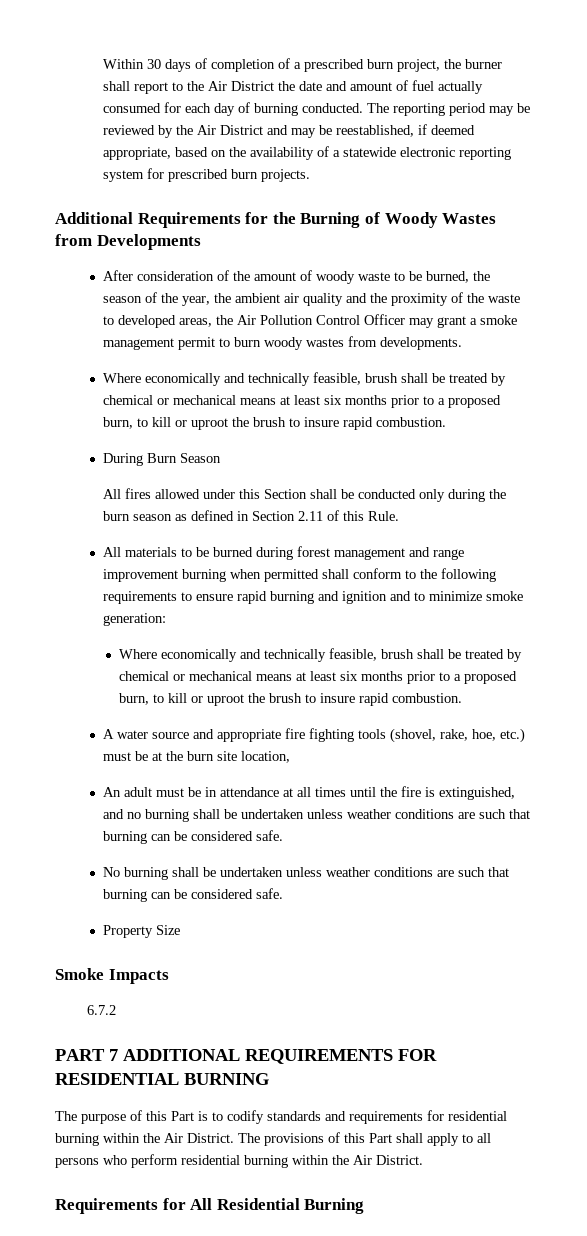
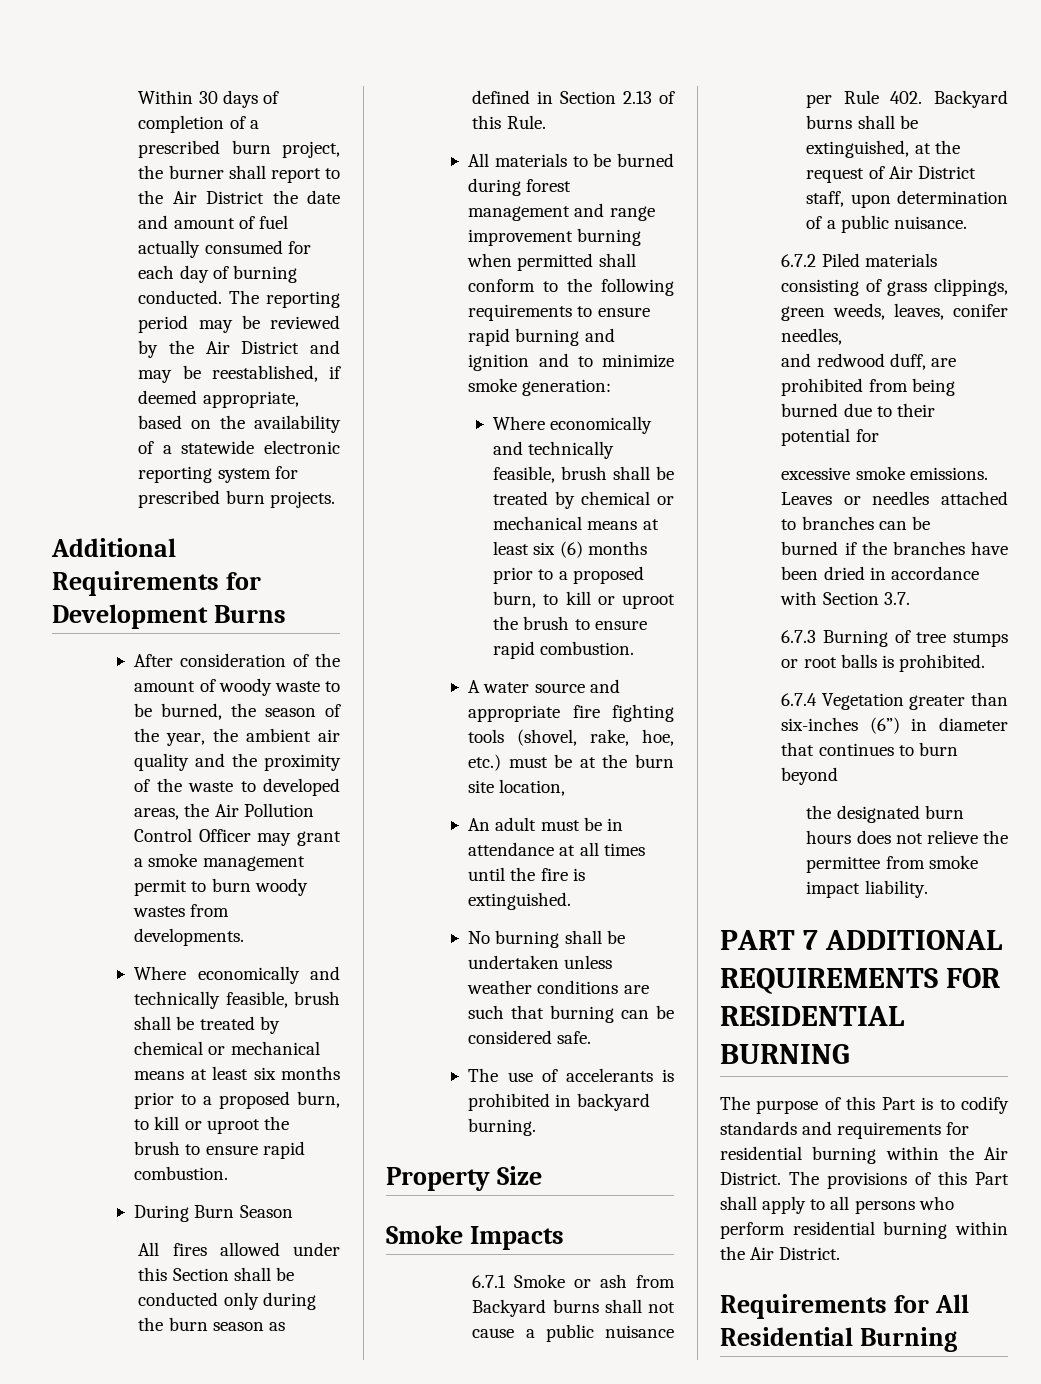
- Additional Requirements for the Burning of Woody Wastes from Developments
+ Additional Requirements for Development Burns
  After consideration of the amount of woody waste to be burned, the season of the year, the ambient air quality and the proximity of the waste to developed areas, the Air Pollution Control Officer may grant a smoke management permit to burn woody wastes from developments.
- Where economically and technically feasible, brush shall be treated by chemical or mechanical means at least six months prior to a proposed burn, to kill or uproot the brush to insure rapid combustion.
+ Where economically and technically feasible, brush shall be treated by chemical or mechanical means at least six months prior to a proposed burn, to kill or uproot the brush to ensure rapid combustion.
- All fires allowed under this Section shall be conducted only during the burn season as defined in Section 2.11 of this Rule.
+ All fires allowed under this Section shall be conducted only during the burn season as defined in Section 2.13 of this Rule.
  All materials to be burned during forest management and range improvement burning when permitted shall conform to the following requirements to ensure rapid burning and ignition and to minimize smoke generation:
- Where economically and technically feasible, brush shall be treated by chemical or mechanical means at least six months prior to a proposed burn, to kill or uproot the brush to insure rapid combustion.
+ Where economically and technically feasible, brush shall be treated by chemical or mechanical means at least six (6) months prior to a proposed burn, to kill or uproot the brush to ensure rapid combustion.
- An adult must be in attendance at all times until the fire is extinguished, and no burning shall be undertaken unless weather conditions are such that burning can be considered safe.
+ An adult must be in attendance at all times until the fire is extinguished.
+ The use of accelerants is prohibited in backyard burning.
  Property Size
  Smoke Impacts
- 6.7.2
+ 6.7.1 Smoke or ash from Backyard burns shall not cause a public nuisance per Rule 402. Backyard burns shall be extinguished, at the request of Air District staff, upon determination of a public nuisance.
+ 6.7.2 Piled materials consisting of grass clippings, green weeds, leaves, conifer needles,
+ and redwood duff, are prohibited from being burned due to their potential for
+ excessive smoke emissions. Leaves or needles attached to branches can be
+ burned if the branches have been dried in accordance with Section 3.7.
+ 6.7.3 Burning of tree stumps or root balls is prohibited.
+ 6.7.4 Vegetation greater than six-inches (6”) in diameter that continues to burn beyond
+ the designated burn hours does not relieve the permittee from smoke impact liability.

